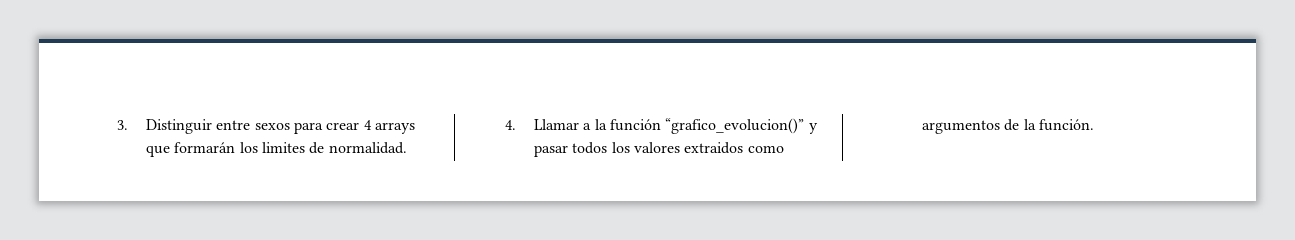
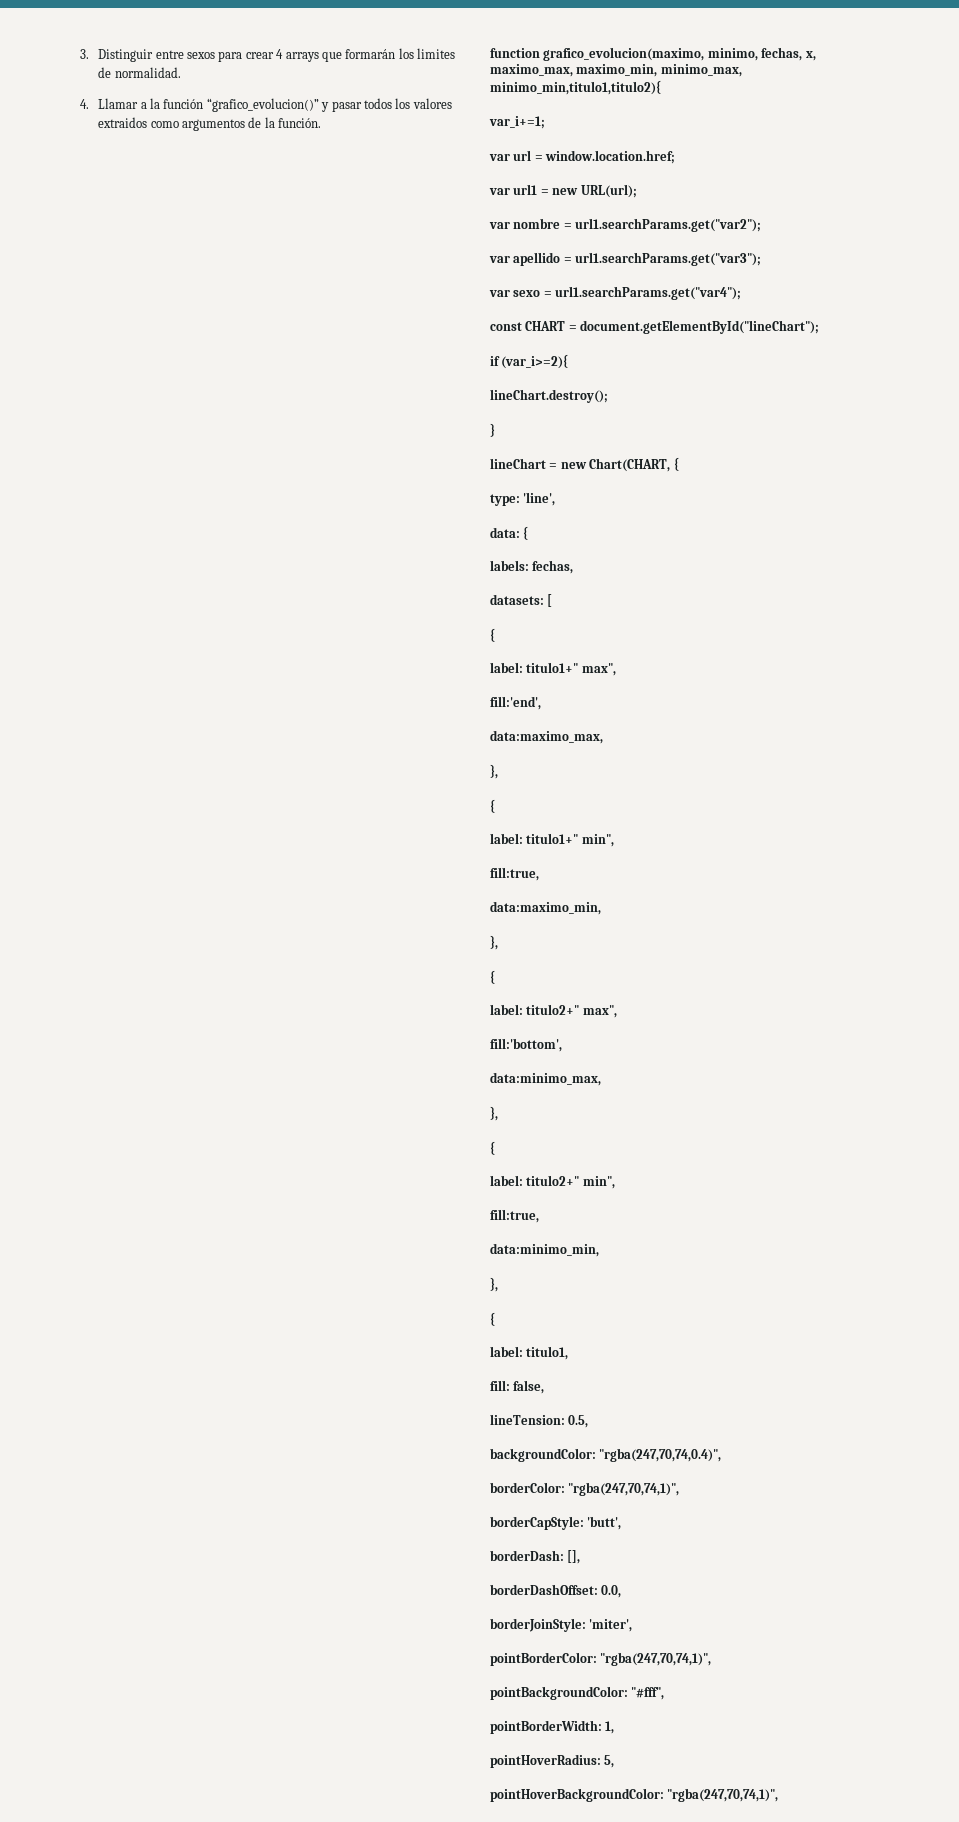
+ function grafico_evolucion(maximo, minimo, fechas, x, maximo_max, maximo_min, minimo_max, minimo_min,titulo1,titulo2){
+ var_i+=1;
+ var url = window.location.href;
+ var url1 = new URL(url);
+ var nombre = url1.searchParams.get("var2");
+ var apellido = url1.searchParams.get("var3");
+ var sexo = url1.searchParams.get("var4");
+ const CHART = document.getElementById("lineChart");
+ if (var_i>=2){
+ lineChart.destroy();
+ }
+ lineChart = new Chart(CHART, {
+ type: 'line',
+ data: {
+ labels: fechas,
+ datasets: [
+ {
+ label: titulo1+" max",
+ fill:'end',
+ data:maximo_max,
+ },
+ {
+ label: titulo1+" min",
+ fill:true,
+ data:maximo_min,
+ },
+ {
+ label: titulo2+" max",
+ fill:'bottom',
+ data:minimo_max,
+ },
+ {
+ label: titulo2+" min",
+ fill:true,
+ data:minimo_min,
+ },
+ {
+ label: titulo1,
+ fill: false,
+ lineTension: 0.5,
+ backgroundColor: "rgba(247,70,74,0.4)",
+ borderColor: "rgba(247,70,74,1)",
+ borderCapStyle: 'butt',
+ borderDash: [],
+ borderDashOffset: 0.0,
+ borderJoinStyle: 'miter',
+ pointBorderColor: "rgba(247,70,74,1)",
+ pointBackgroundColor: "#fff",
+ pointBorderWidth: 1,
+ pointHoverRadius: 5,
+ pointHoverBackgroundColor: "rgba(247,70,74,1)",

